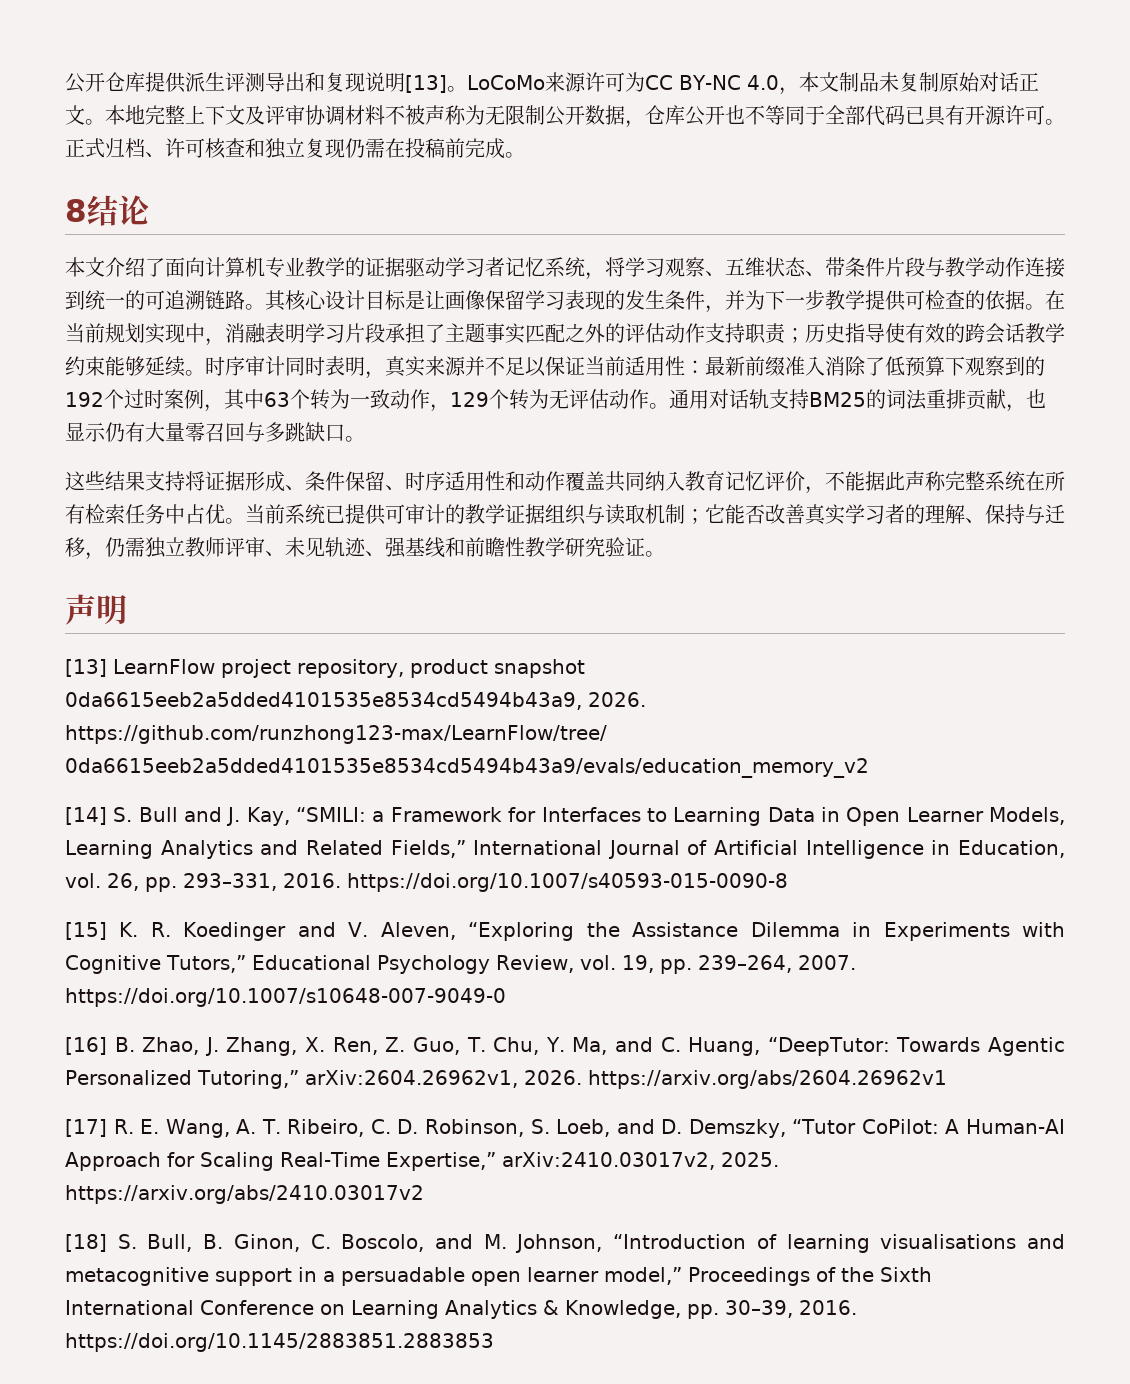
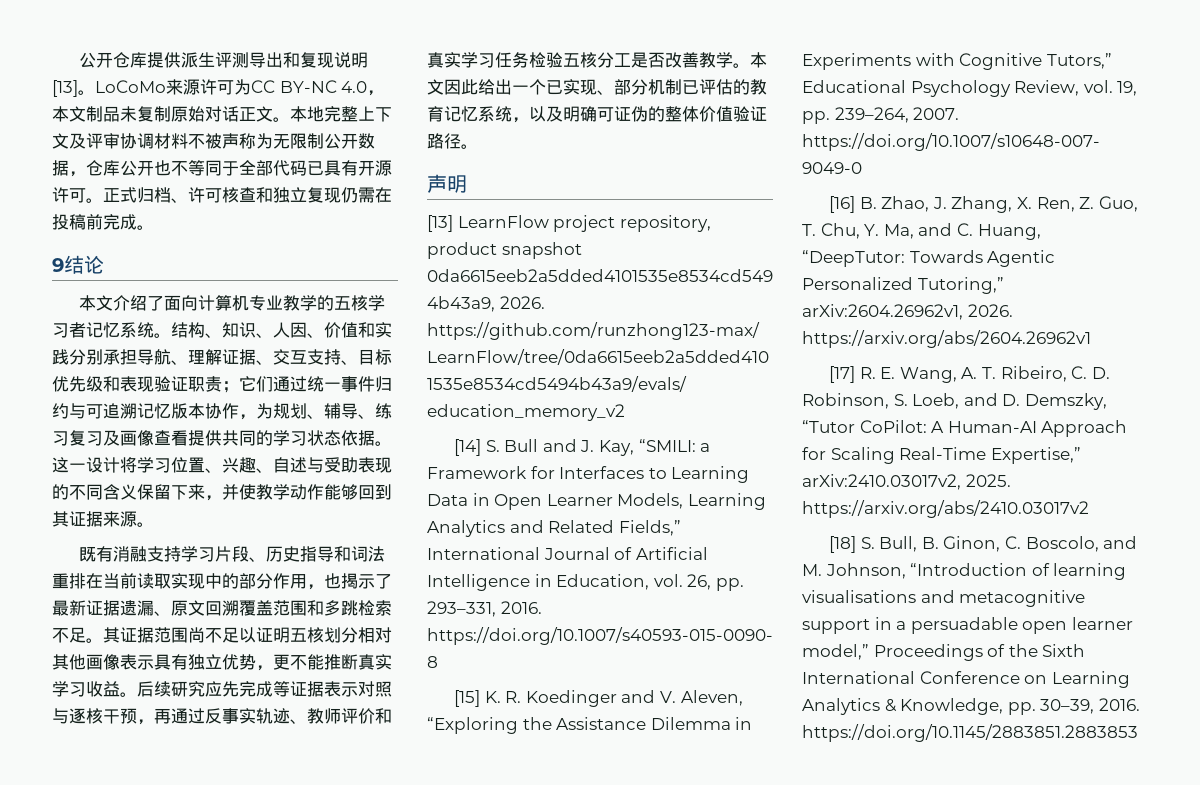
- 8结论
+ 9结论
- 本文介绍了面向计算机专业教学的证据驱动学习者记忆系统，将学习观察、五维状态、带条件片段与教学动作连接到统一的可追溯链路。其核心设计目标是让画像保留学习表现的发生条件，并为下一步教学提供可检查的依据。在当前规划实现中，消融表明学习片段承担了主题事实匹配之外的评估动作支持职责；历史指导使有效的跨会话教学约束能够延续。时序审计同时表明，真实来源并不足以保证当前适用性：最新前缀准入消除了低预算下观察到的192个过时案例，其中63个转为一致动作，129个转为无评估动作。通用对话轨支持BM25的词法重排贡献，也显示仍有大量零召回与多跳缺口。
- 这些结果支持将证据形成、条件保留、时序适用性和动作覆盖共同纳入教育记忆评价，不能据此声称完整系统在所有检索任务中占优。当前系统已提供可审计的教学证据组织与读取机制；它能否改善真实学习者的理解、保持与迁移，仍需独立教师评审、未见轨迹、强基线和前瞻性教学研究验证。
+ 本文介绍了面向计算机专业教学的五核学习者记忆系统。结构、知识、人因、价值和实践分别承担导航、理解证据、交互支持、目标优先级和表现验证职责；它们通过统一事件归约与可追溯记忆版本协作，为规划、辅导、练习复习及画像查看提供共同的学习状态依据。这一设计将学习位置、兴趣、自述与受助表现的不同含义保留下来，并使教学动作能够回到其证据来源。
+ 既有消融支持学习片段、历史指导和词法重排在当前读取实现中的部分作用，也揭示了最新证据遗漏、原文回溯覆盖范围和多跳检索不足。其证据范围尚不足以证明五核划分相对其他画像表示具有独立优势，更不能推断真实学习收益。后续研究应先完成等证据表示对照与逐核干预，再通过反事实轨迹、教师评价和真实学习任务检验五核分工是否改善教学。本文因此给出一个已实现、部分机制已评估的教育记忆系统，以及明确可证伪的整体价值验证路径。

